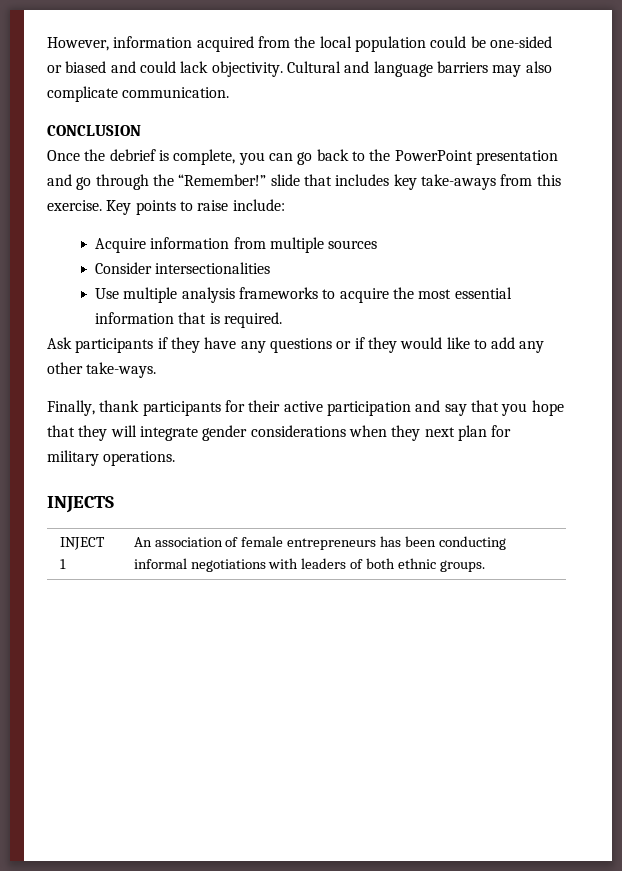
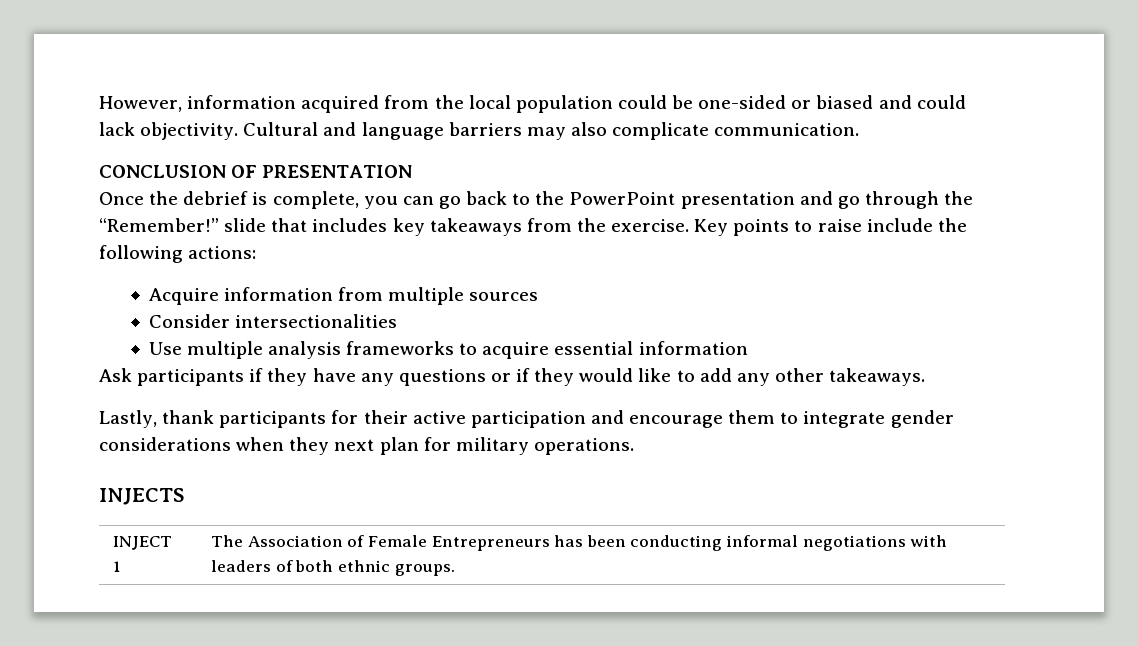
- CONCLUSION
+ CONCLUSION OF PRESENTATION
- Once the debrief is complete, you can go back to the PowerPoint presentation and go through the “Remember!” slide that includes key take-aways from this exercise.
+ Once the debrief is complete, you can go back to the PowerPoint presentation and go through the “Remember!” slide that includes key takeaways from the exercise.
- Key points to raise include:
+ Key points to raise include the following actions:
- Use multiple analysis frameworks to acquire the most essential information that is required.
+ Use multiple analysis frameworks to acquire essential information
- Ask participants if they have any questions or if they would like to add any other take-ways.
- Finally, thank participants for their active participation and say that you hope that they will integrate gender considerations when they next plan for military operations.
+ Ask participants if they have any questions or if they would like to add any other takeaways.
+ Lastly, thank participants for their active participation and encourage them to integrate gender considerations when they next plan for military operations.
- INJECT 1 | An association of female entrepreneurs has been conducting informal negotiations with leaders of both ethnic groups.
+ INJECT 1 | The Association of Female Entrepreneurs has been conducting informal negotiations with leaders of both ethnic groups.

